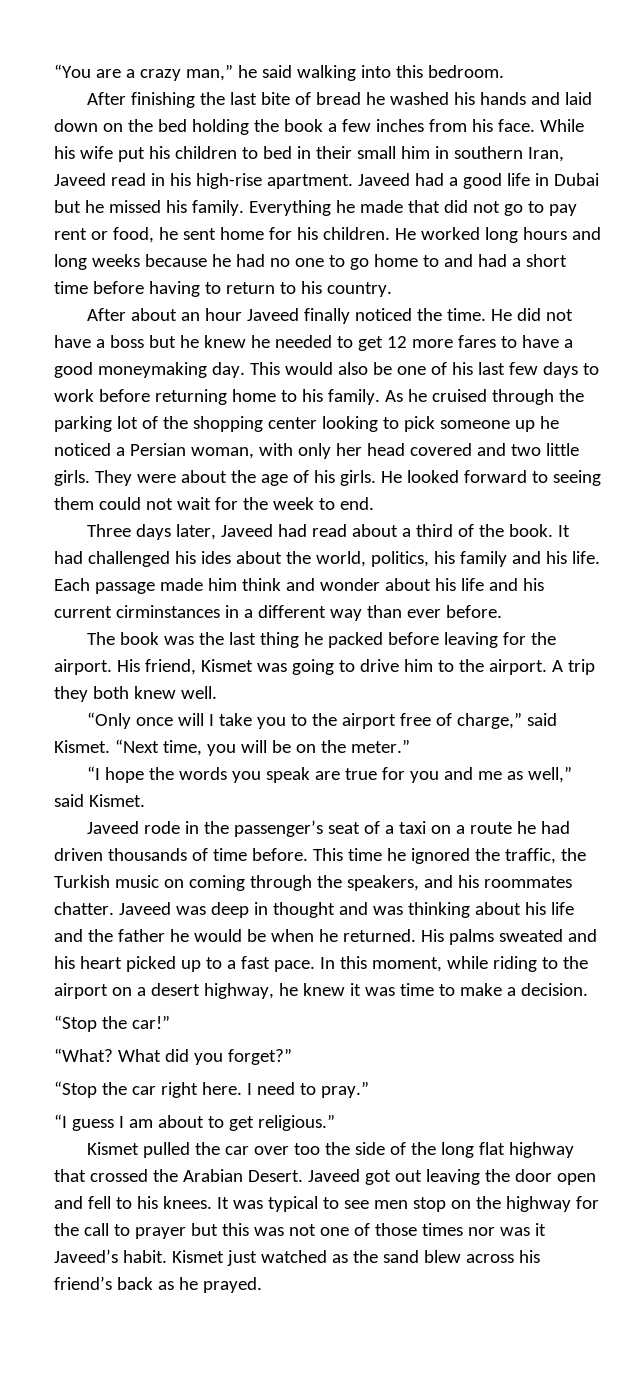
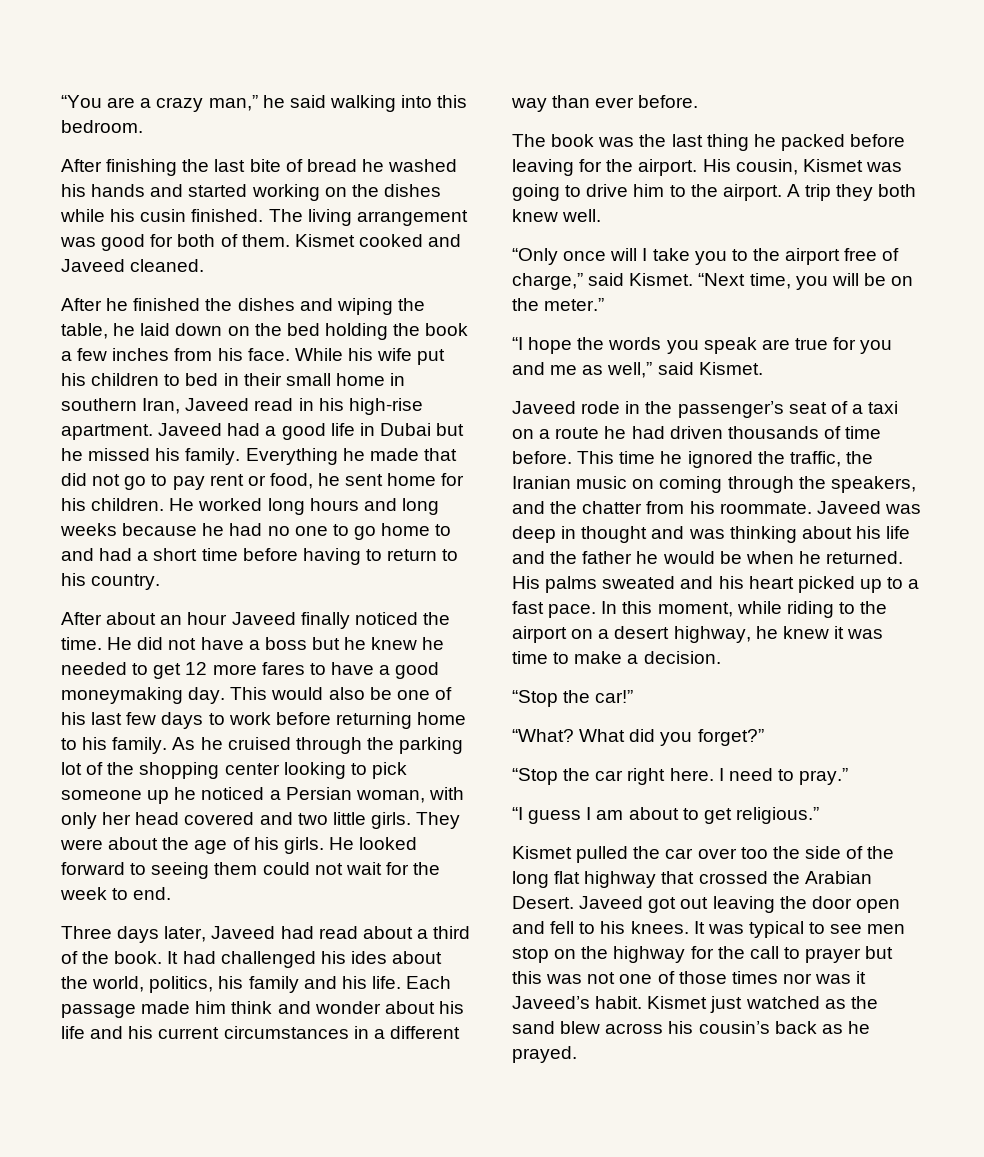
- After finishing the last bite of bread he washed his hands and laid down on the bed holding the book a few inches from his face.
+ After finishing the last bite of bread he washed his hands and started working on the dishes while his cusin finished. The living arrangement was good for both of them. Kismet cooked and Javeed cleaned.
+ After he finished the dishes and wiping the table, he laid down on the bed holding the book a few inches from his face.
- While his wife put his children to bed in their small him in southern Iran, Javeed read in his high-rise apartment.
+ While his wife put his children to bed in their small home in southern Iran, Javeed read in his high-rise apartment.
- Each passage made him think and wonder about his life and his current cirminstances in a different way than ever before.
+ Each passage made him think and wonder about his life and his current circumstances in a different way than ever before.
- His friend, Kismet was going to drive him to the airport.
+ His cousin, Kismet was going to drive him to the airport.
- This time he ignored the traffic, the Turkish music on coming through the speakers, and his roommates chatter.
+ This time he ignored the traffic, the Iranian music on coming through the speakers, and the chatter from his roommate.
- Kismet just watched as the sand blew across his friend’s back as he prayed.
+ Kismet just watched as the sand blew across his cousin’s back as he prayed.

